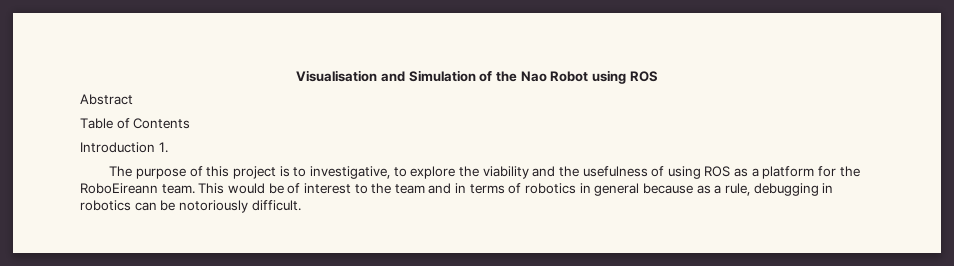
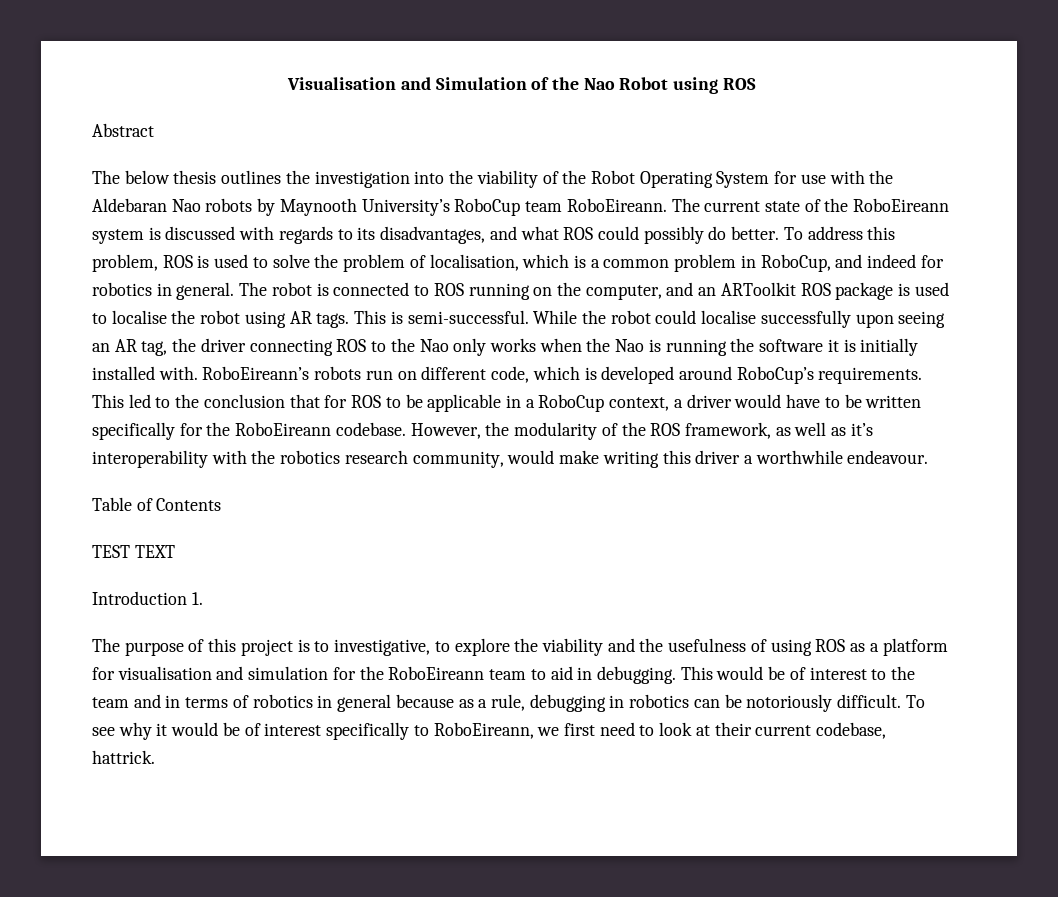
+ The below thesis outlines the investigation into the viability of the Robot Operating System for use with the Aldebaran Nao robots by Maynooth University’s RoboCup team RoboEireann. The current state of the RoboEireann system is discussed with regards to its disadvantages, and what ROS could possibly do better. To address this problem, ROS is used to solve the problem of localisation, which is a common problem in RoboCup, and indeed for robotics in general. The robot is connected to ROS running on the computer, and an ARToolkit ROS package is used to localise the robot using AR tags. This is semi-successful. While the robot could localise successfully upon seeing an AR tag, the driver connecting ROS to the Nao only works when the Nao is running the software it is initially installed with. RoboEireann’s robots run on different code, which is developed around RoboCup’s requirements. This led to the conclusion that for ROS to be applicable in a RoboCup context, a driver would have to be written specifically for the RoboEireann codebase. However, the modularity of the ROS framework, as well as it’s interoperability with the robotics research community, would make writing this driver a worthwhile endeavour.
+ TEST TEXT
- The purpose of this project is to investigative, to explore the viability and the usefulness of using ROS as a platform for the RoboEireann team.
+ The purpose of this project is to investigative, to explore the viability and the usefulness of using ROS as a platform for visualisation and simulation for the RoboEireann team to aid in debugging.
+ To see why it would be of interest specifically to RoboEireann, we first need to look at their current codebase, hattrick.

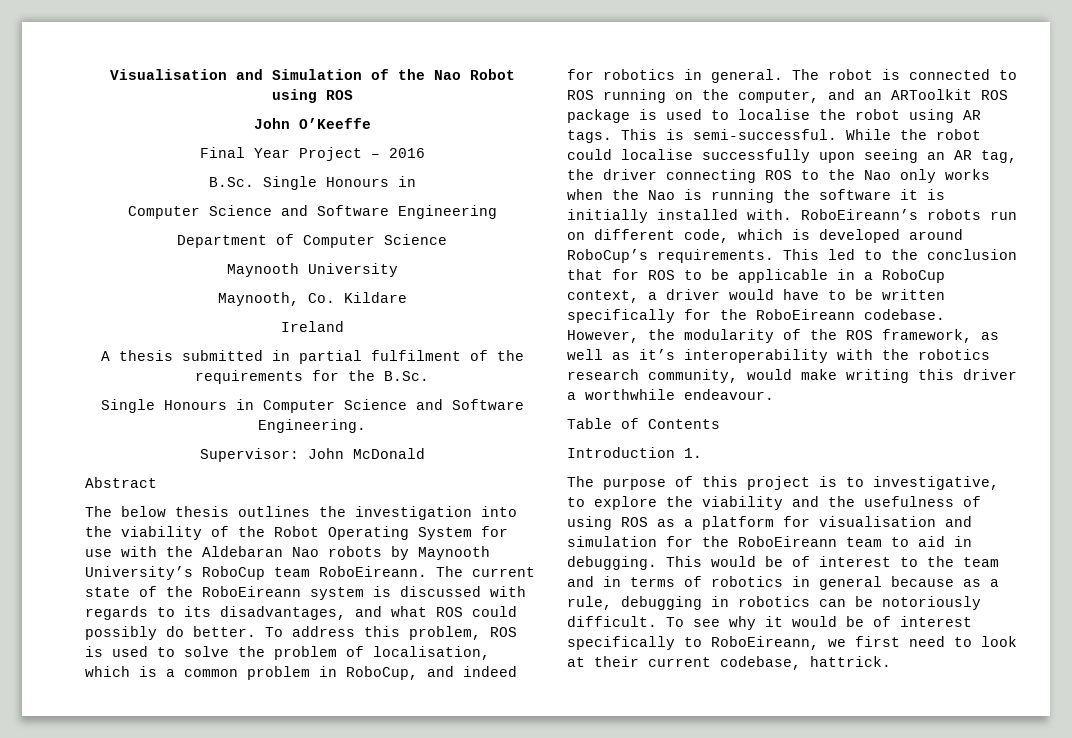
+ John O’Keeffe
+ Final Year Project – 2016
+ B.Sc. Single Honours in
+ Computer Science and Software Engineering
+ Department of Computer Science
+ Maynooth University
+ Maynooth, Co. Kildare
+ Ireland
+ A thesis submitted in partial fulfilment of the requirements for the B.Sc.
+ Single Honours in Computer Science and Software Engineering.
+ Supervisor: John McDonald
- TEST TEXT

